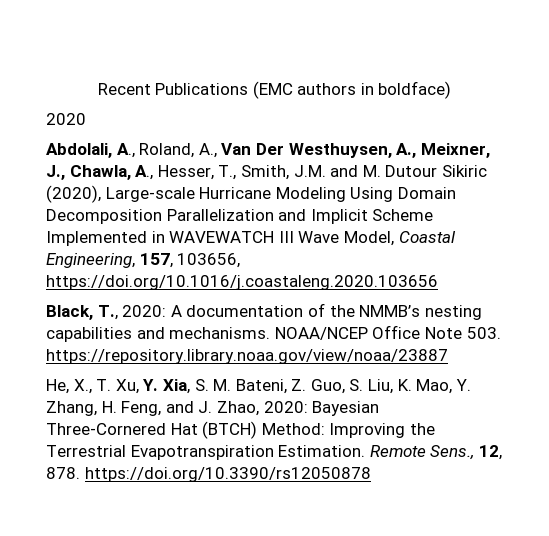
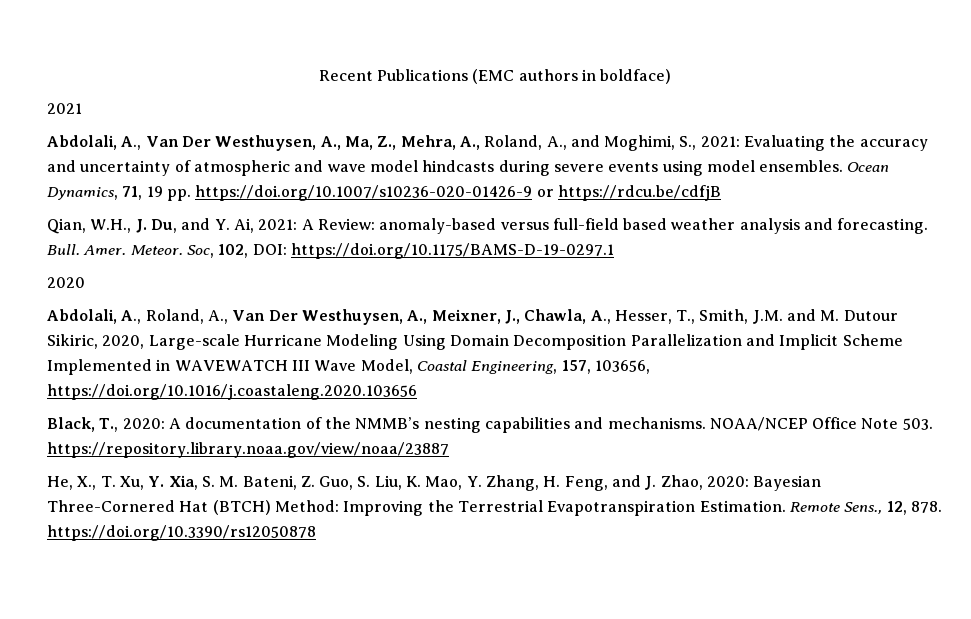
+ 2021
+ Abdolali, A., Van Der Westhuysen, A., Ma, Z., Mehra, A., Roland, A., and Moghimi, S., 2021: Evaluating the accuracy and uncertainty of atmospheric and wave model hindcasts during severe events using model ensembles. Ocean Dynamics, 71, 19 pp. https://doi.org/10.1007/s10236-020-01426-9 or https://rdcu.be/cdfjB
+ Qian, W.H., J. Du, and Y. Ai, 2021: A Review: anomaly-based versus full-field based weather analysis and forecasting. Bull. Amer. Meteor. Soc, 102, DOI: https://doi.org/10.1175/BAMS-D-19-0297.1
- Abdolali, A., Roland, A., Van Der Westhuysen, A., Meixner, J., Chawla, A., Hesser, T., Smith, J.M. and M. Dutour Sikiric (2020), Large-scale Hurricane Modeling Using Domain Decomposition Parallelization and Implicit Scheme Implemented in WAVEWATCH III Wave Model, Coastal Engineering, 157, 103656, https://doi.org/10.1016/j.coastaleng.2020.103656
+ Abdolali, A., Roland, A., Van Der Westhuysen, A., Meixner, J., Chawla, A., Hesser, T., Smith, J.M. and M. Dutour Sikiric, 2020, Large-scale Hurricane Modeling Using Domain Decomposition Parallelization and Implicit Scheme Implemented in WAVEWATCH III Wave Model, Coastal Engineering, 157, 103656, https://doi.org/10.1016/j.coastaleng.2020.103656

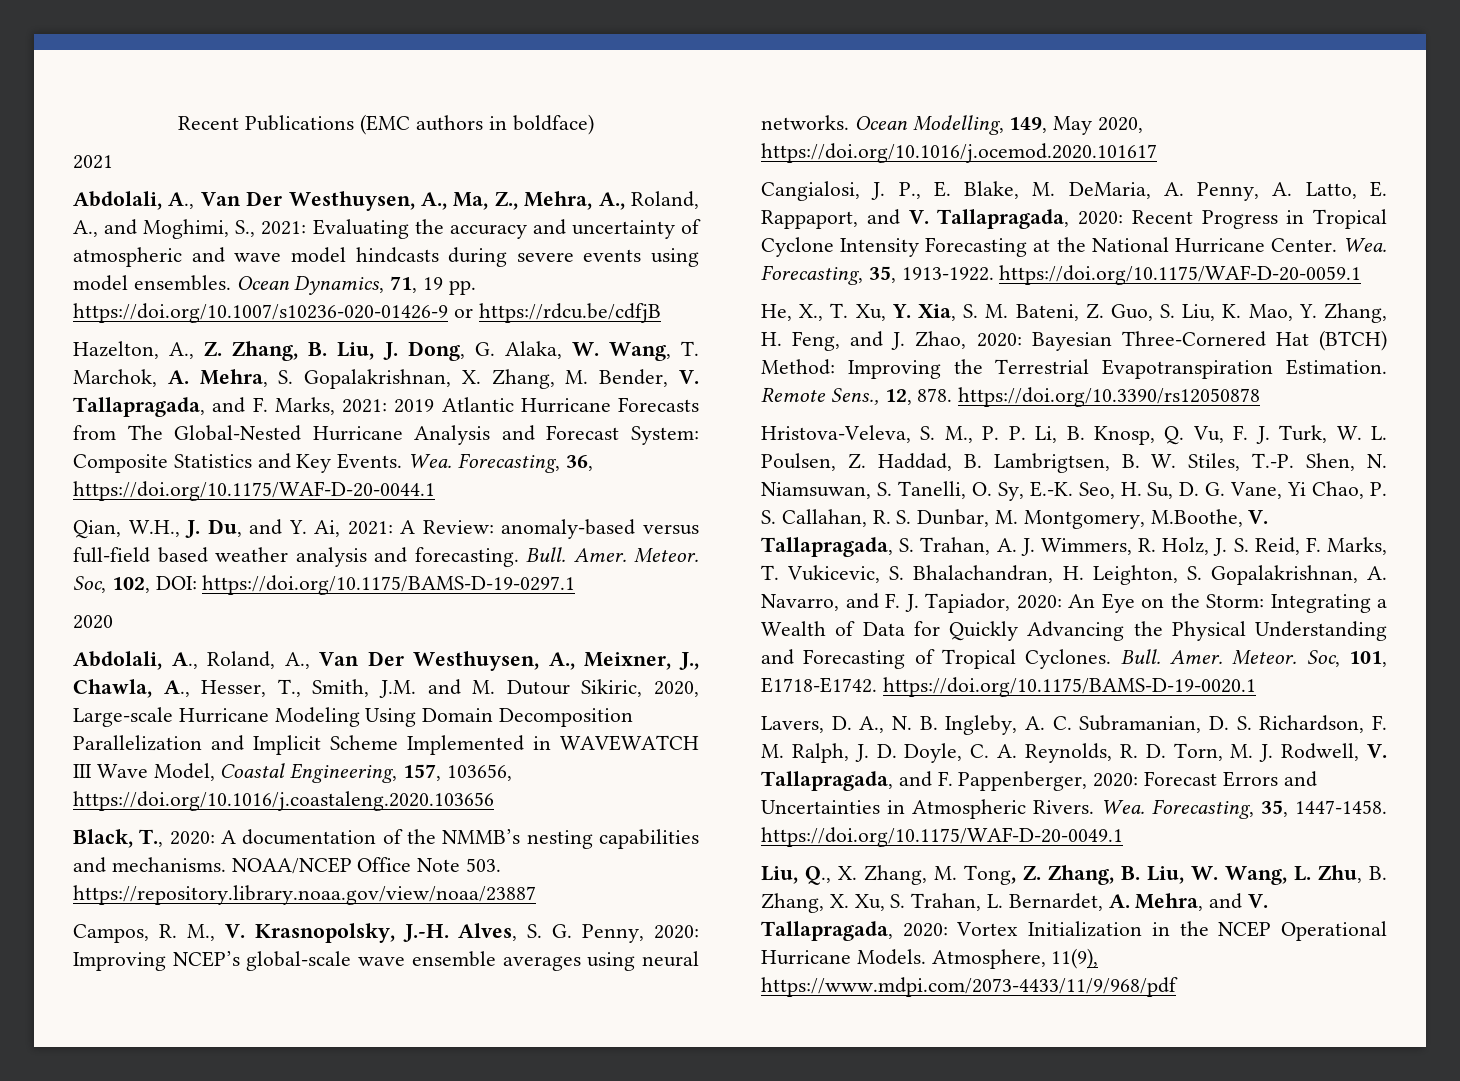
+ Hazelton, A., Z. Zhang, B. Liu, J. Dong, G. Alaka, W. Wang, T. Marchok, A. Mehra, S. Gopalakrishnan, X. Zhang, M. Bender, V. Tallapragada, and F. Marks, 2021: 2019 Atlantic Hurricane Forecasts from The Global-Nested Hurricane Analysis and Forecast System: Composite Statistics and Key Events. Wea. Forecasting, 36, https://doi.org/10.1175/WAF-D-20-0044.1
+ Campos, R. M., V. Krasnopolsky, J.-H. Alves, S. G. Penny, 2020: Improving NCEP’s global-scale wave ensemble averages using neural networks. Ocean Modelling, 149, May 2020, https://doi.org/10.1016/j.ocemod.2020.101617
+ Cangialosi, J. P., E. Blake, M. DeMaria, A. Penny, A. Latto, E. Rappaport, and V. Tallapragada, 2020: Recent Progress in Tropical Cyclone Intensity Forecasting at the National Hurricane Center. Wea. Forecasting, 35, 1913-1922. https://doi.org/10.1175/WAF-D-20-0059.1
+ Hristova-Veleva, S. M., P. P. Li, B. Knosp, Q. Vu, F. J. Turk, W. L. Poulsen, Z. Haddad, B. Lambrigtsen, B. W. Stiles, T.-P. Shen, N. Niamsuwan, S. Tanelli, O. Sy, E.-K. Seo, H. Su, D. G. Vane, Yi Chao, P. S. Callahan, R. S. Dunbar, M. Montgomery, M.Boothe, V. Tallapragada, S. Trahan, A. J. Wimmers, R. Holz, J. S. Reid, F. Marks, T. Vukicevic, S. Bhalachandran, H. Leighton, S. Gopalakrishnan, A. Navarro, and F. J. Tapiador, 2020: An Eye on the Storm: Integrating a Wealth of Data for Quickly Advancing the Physical Understanding and Forecasting of Tropical Cyclones. Bull. Amer. Meteor. Soc, 101, E1718-E1742. https://doi.org/10.1175/BAMS-D-19-0020.1
+ Lavers, D. A., N. B. Ingleby, A. C. Subramanian, D. S. Richardson, F. M. Ralph, J. D. Doyle, C. A. Reynolds, R. D. Torn, M. J. Rodwell, V. Tallapragada, and F. Pappenberger, 2020: Forecast Errors and Uncertainties in Atmospheric Rivers. Wea. Forecasting, 35, 1447-1458. https://doi.org/10.1175/WAF-D-20-0049.1
+ Liu, Q., X. Zhang, M. Tong, Z. Zhang, B. Liu, W. Wang, L. Zhu, B. Zhang, X. Xu, S. Trahan, L. Bernardet, A. Mehra, and V. Tallapragada, 2020: Vortex Initialization in the NCEP Operational Hurricane Models. Atmosphere, 11(9), https://www.mdpi.com/2073-4433/11/9/968/pdf

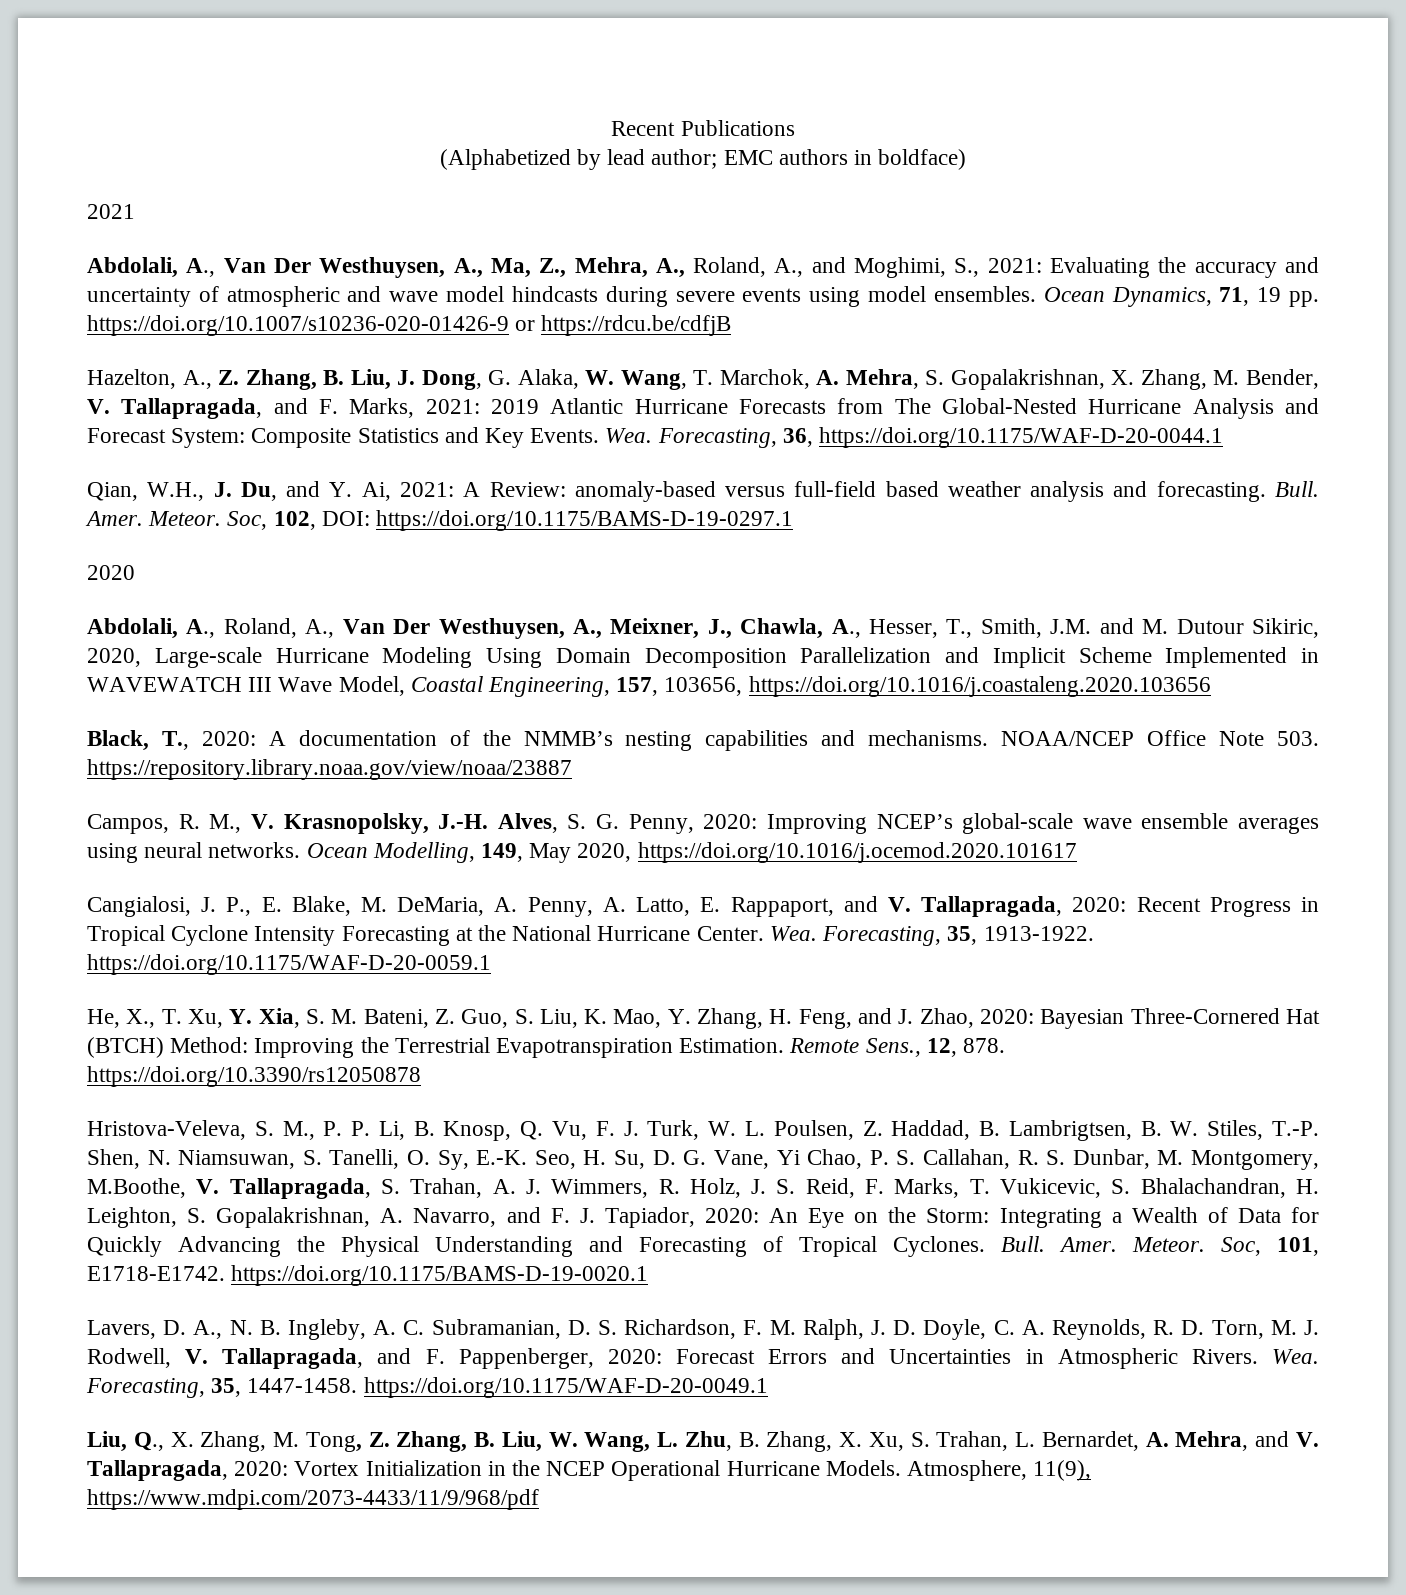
- Recent Publications (EMC authors in boldface)
+ Recent Publications
+ (Alphabetized by lead author; EMC authors in boldface)

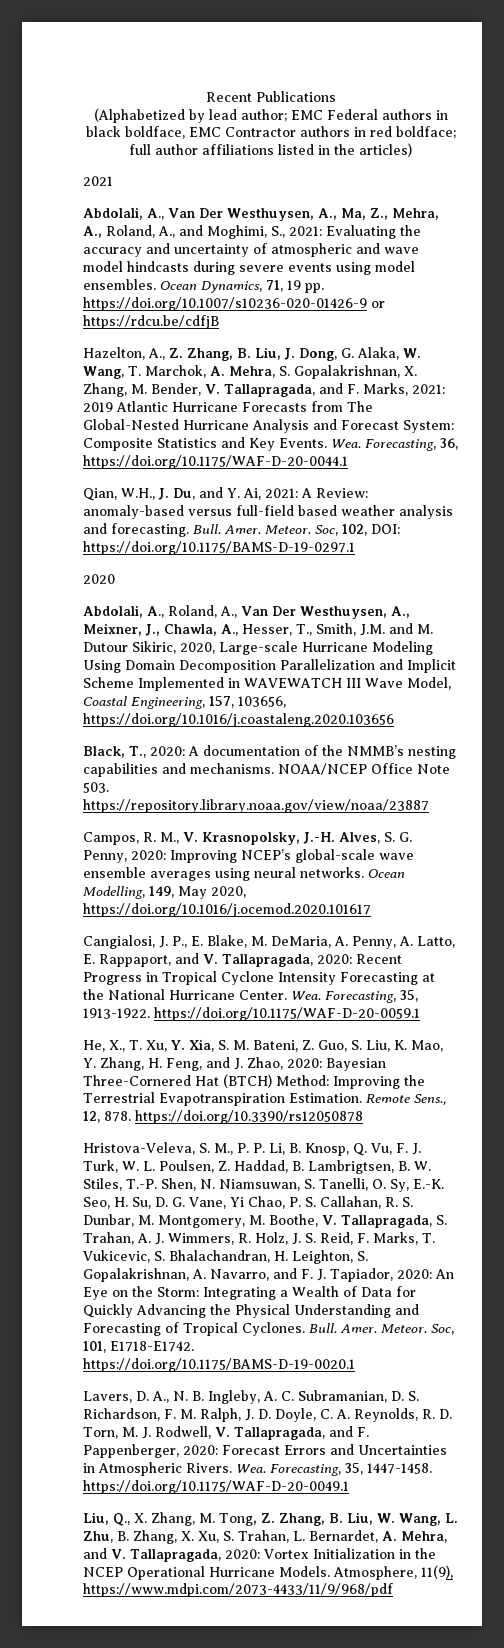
- (Alphabetized by lead author; EMC authors in boldface)
+ (Alphabetized by lead author; EMC Federal authors in black boldface, EMC Contractor authors in red boldface; full author affiliations listed in the articles)
- Hristova-Veleva, S. M., P. P. Li, B. Knosp, Q. Vu, F. J. Turk, W. L. Poulsen, Z. Haddad, B. Lambrigtsen, B. W. Stiles, T.-P. Shen, N. Niamsuwan, S. Tanelli, O. Sy, E.-K. Seo, H. Su, D. G. Vane, Yi Chao, P. S. Callahan, R. S. Dunbar, M. Montgomery, M.Boothe, V. Tallapragada, S. Trahan, A. J. Wimmers, R. Holz, J. S. Reid, F. Marks, T. Vukicevic, S. Bhalachandran, H. Leighton, S. Gopalakrishnan, A. Navarro, and F. J. Tapiador, 2020:
+ Hristova-Veleva, S. M., P. P. Li, B. Knosp, Q. Vu, F. J. Turk, W. L. Poulsen, Z. Haddad, B. Lambrigtsen, B. W. Stiles, T.-P. Shen, N. Niamsuwan, S. Tanelli, O. Sy, E.-K. Seo, H. Su, D. G. Vane, Yi Chao, P. S. Callahan, R. S. Dunbar, M. Montgomery, M. Boothe, V. Tallapragada, S. Trahan, A. J. Wimmers, R. Holz, J. S. Reid, F. Marks, T. Vukicevic, S. Bhalachandran, H. Leighton, S. Gopalakrishnan, A. Navarro, and F. J. Tapiador, 2020:

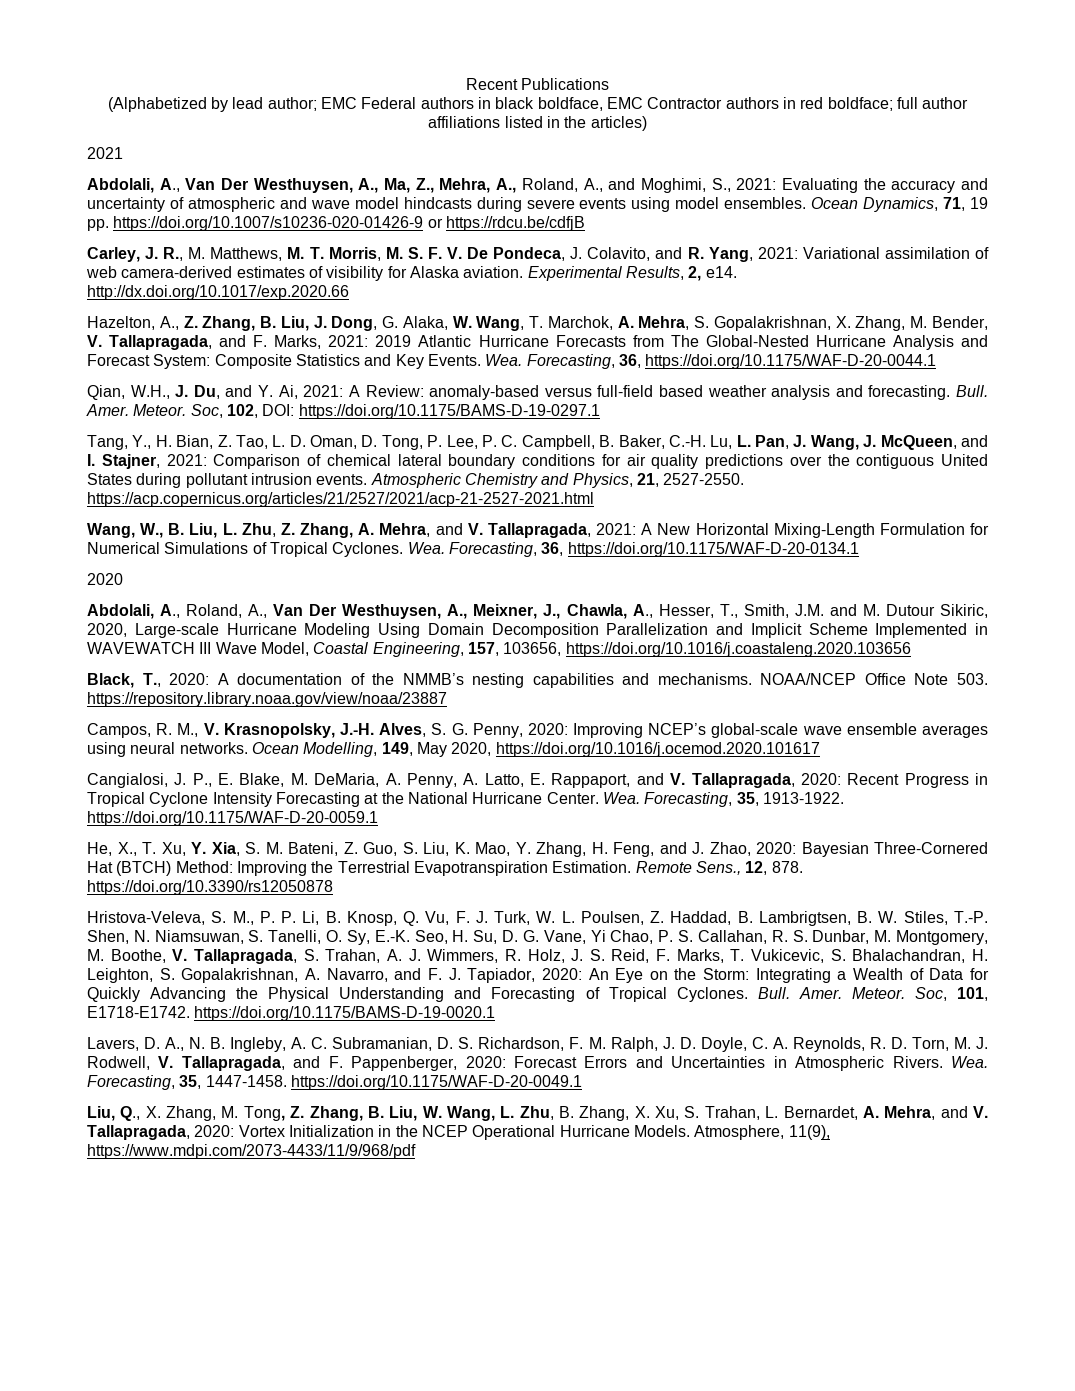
+ Carley, J. R., M. Matthews, M. T. Morris, M. S. F. V. De Pondeca, J. Colavito, and R. Yang, 2021: Variational assimilation of web camera-derived estimates of visibility for Alaska aviation. Experimental Results, 2, e14. http://dx.doi.org/10.1017/exp.2020.66
+ Tang, Y., H. Bian, Z. Tao, L. D. Oman, D. Tong, P. Lee, P. C. Campbell, B. Baker, C.-H. Lu, L. Pan, J. Wang, J. McQueen, and I. Stajner, 2021: Comparison of chemical lateral boundary conditions for air quality predictions over the contiguous United States during pollutant intrusion events. Atmospheric Chemistry and Physics, 21, 2527-2550. https://acp.copernicus.org/articles/21/2527/2021/acp-21-2527-2021.html
+ Wang, W., B. Liu, L. Zhu, Z. Zhang, A. Mehra, and V. Tallapragada, 2021: A New Horizontal Mixing-Length Formulation for Numerical Simulations of Tropical Cyclones. Wea. Forecasting, 36, https://doi.org/10.1175/WAF-D-20-0134.1

